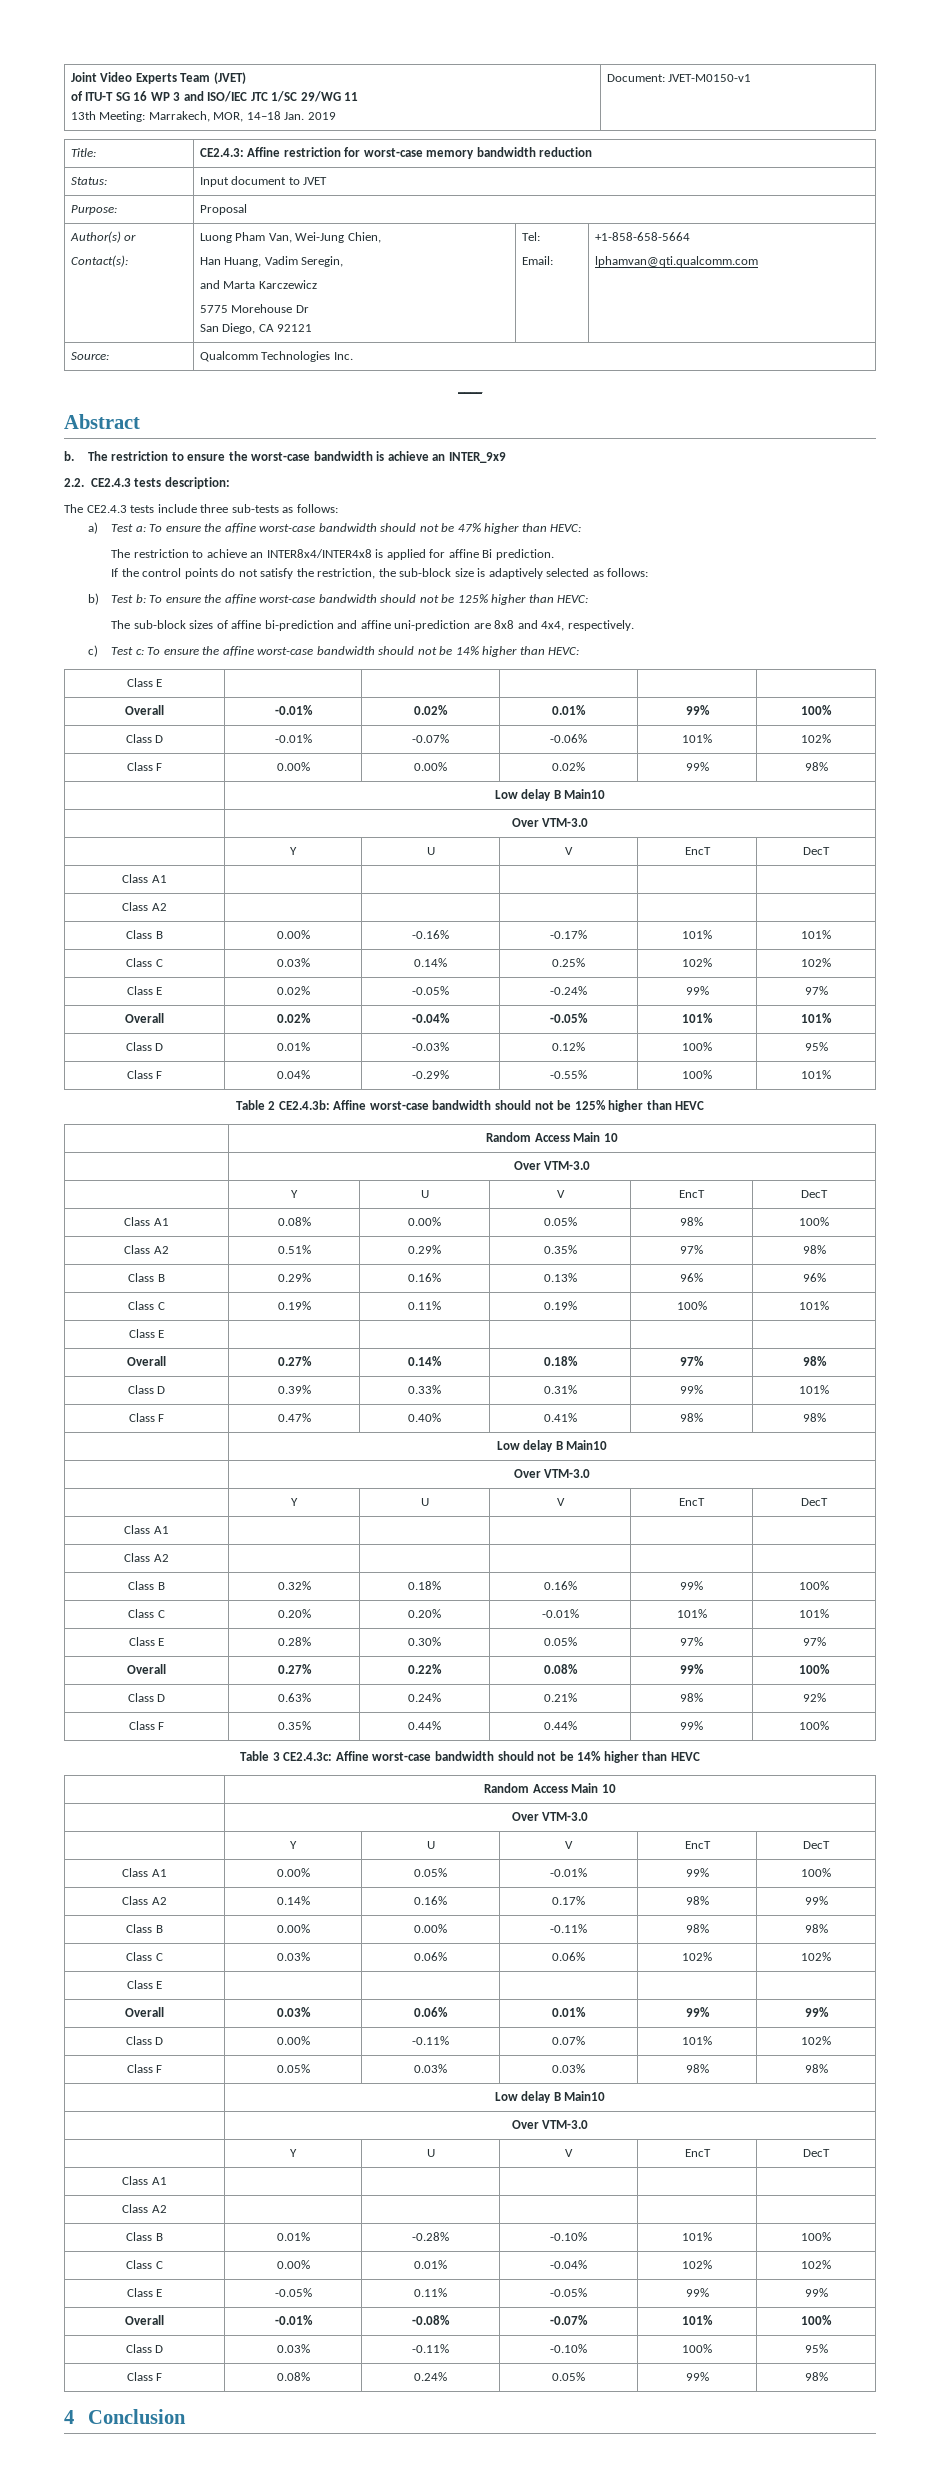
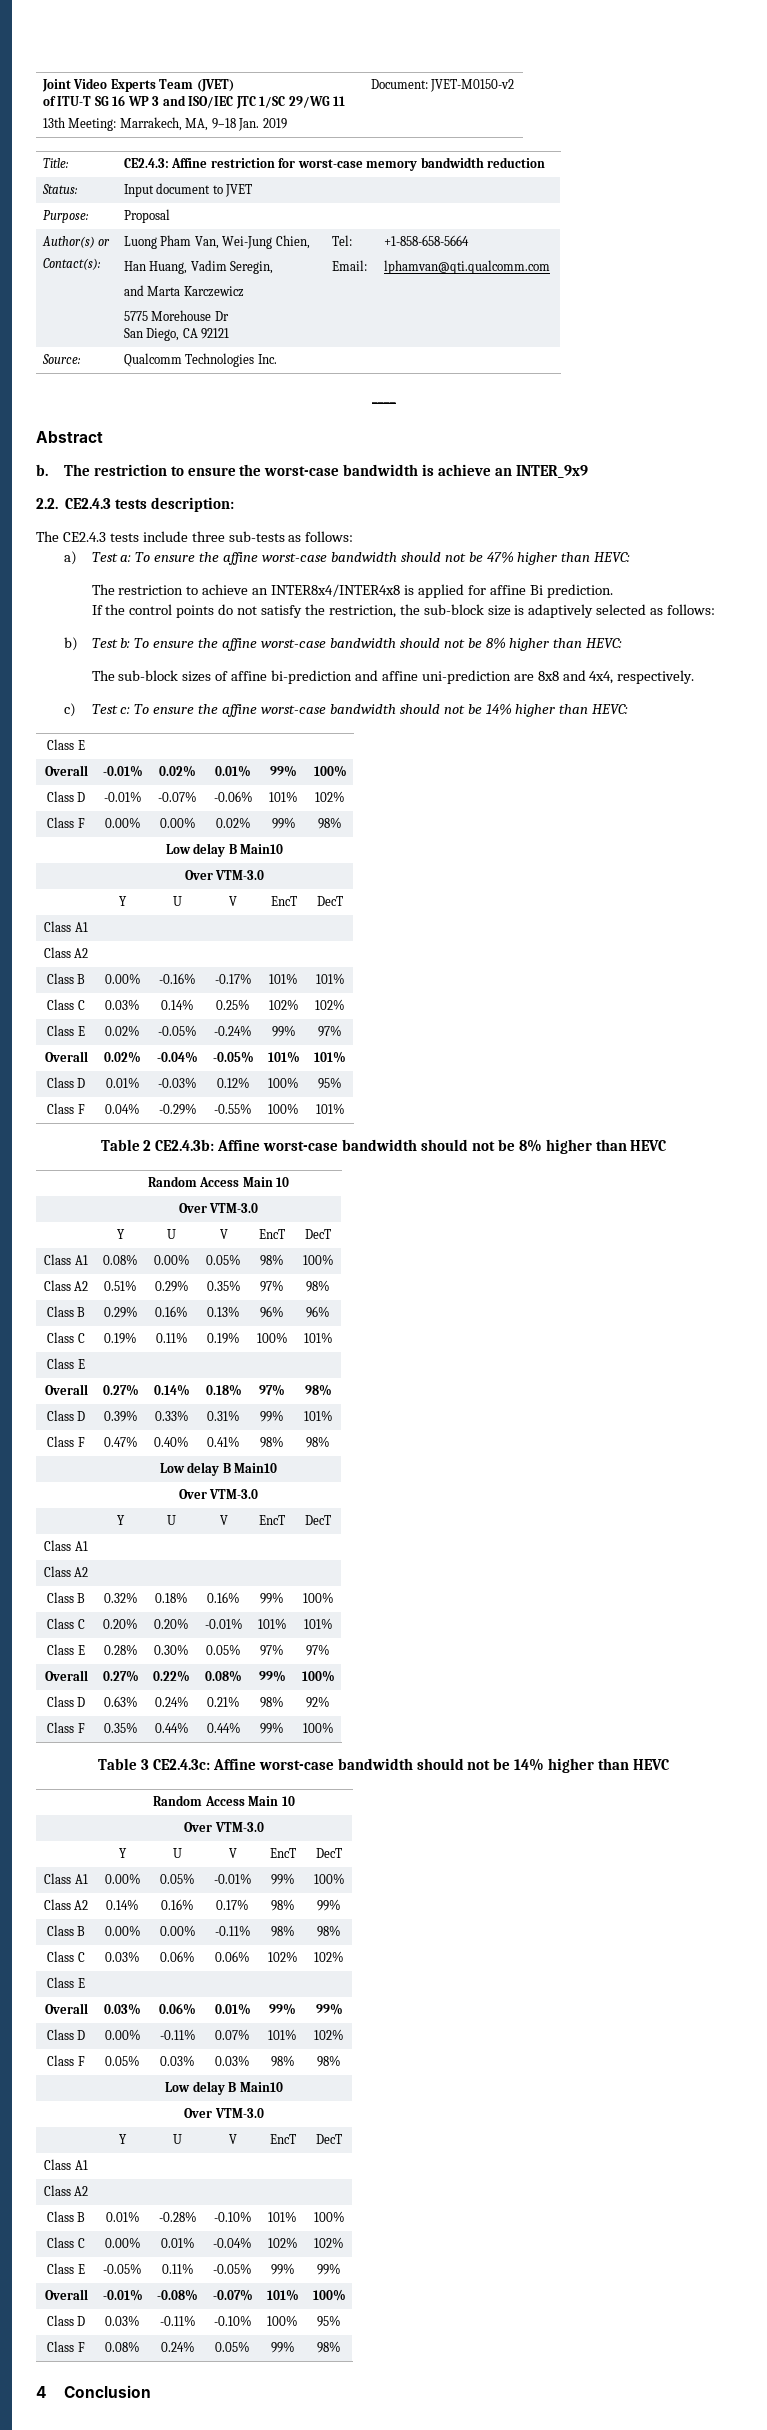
  Joint Video Experts Team (JVET)
  of ITU-T SG 16 WP 3 and ISO/IEC JTC 1/SC 29/WG 11
- 13th Meeting: Marrakech, MOR, 14–18 Jan. 2019 | Document: JVET-M0150-v1
+ 13th Meeting: Marrakech, MA, 9–18 Jan. 2019 | Document: JVET-M0150-v2
- b) Test b: To ensure the affine worst-case bandwidth should not be 125% higher than HEVC:
+ b) Test b: To ensure the affine worst-case bandwidth should not be 8% higher than HEVC:
- Table 2 CE2.4.3b: Affine worst-case bandwidth should not be 125% higher than HEVC
+ Table 2 CE2.4.3b: Affine worst-case bandwidth should not be 8% higher than HEVC

